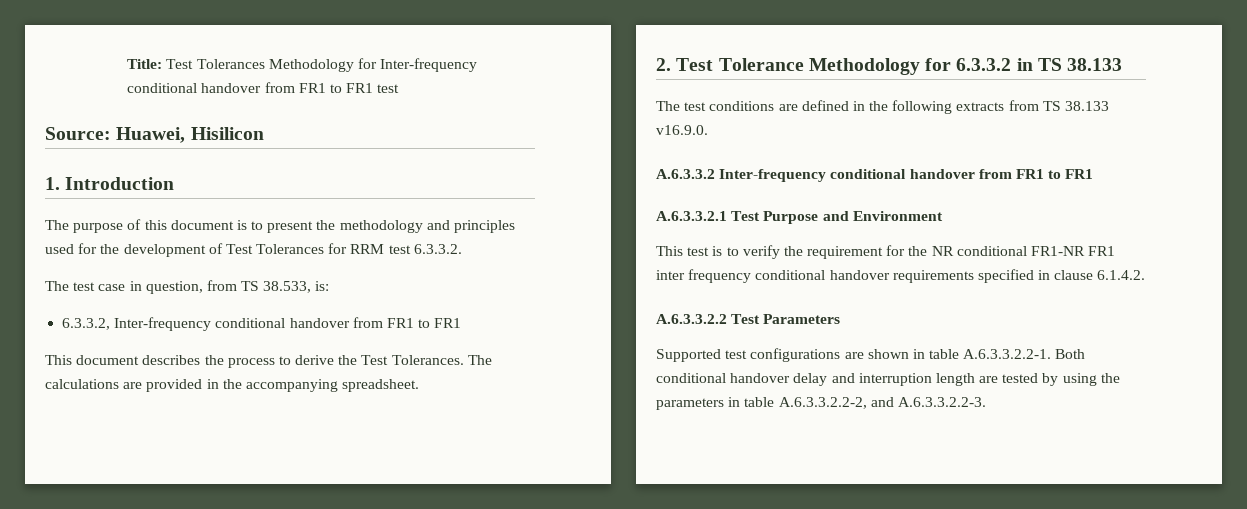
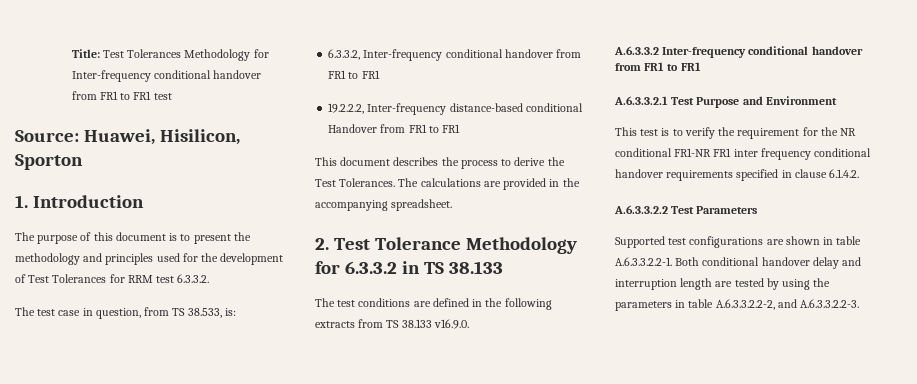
- Source: Huawei, Hisilicon
+ Source: Huawei, Hisilicon, Sporton
+ 19.2.2.2, Inter-frequency distance-based conditional Handover from FR1 to FR1

